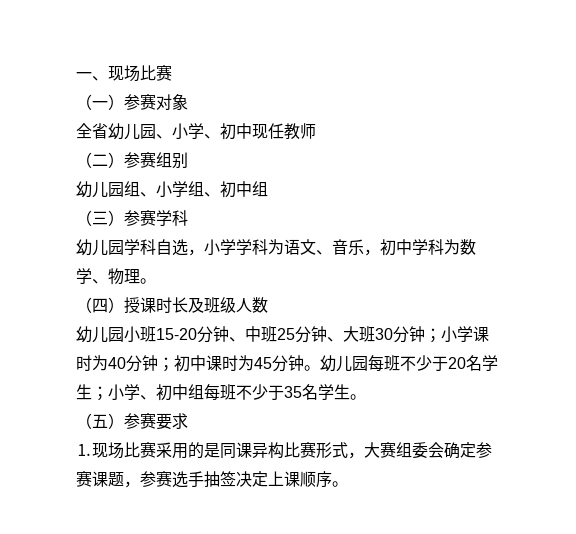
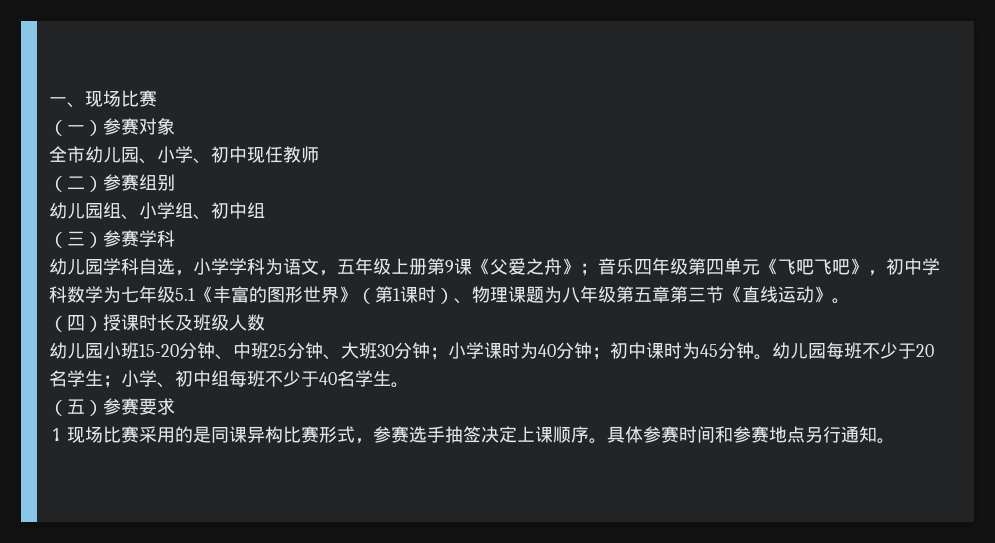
- 全省幼儿园、小学、初中现任教师
+ 全市幼儿园、小学、初中现任教师
- 幼儿园学科自选，小学学科为语文、音乐，初中学科为数学、物理。
+ 幼儿园学科自选，小学学科为语文，五年级上册第9课《父爱之舟》；音乐四年级第四单元《飞吧飞吧》，初中学科数学为七年级5.1《丰富的图形世界》（第1课时）、物理课题为八年级第五章第三节《直线运动》。
- 幼儿园每班不少于20名学生；小学、初中组每班不少于35名学生。
+ 幼儿园每班不少于20名学生；小学、初中组每班不少于40名学生。
- ⒈现场比赛采用的是同课异构比赛形式，大赛组委会确定参赛课题，参赛选手抽签决定上课顺序。
+ ⒈现场比赛采用的是同课异构比赛形式，参赛选手抽签决定上课顺序。
+ 具体参赛时间和参赛地点另行通知。

